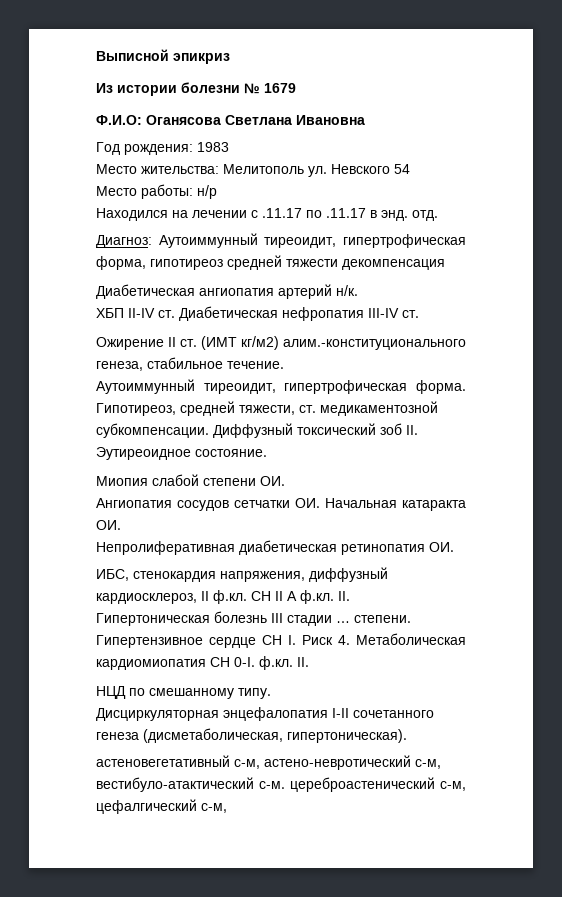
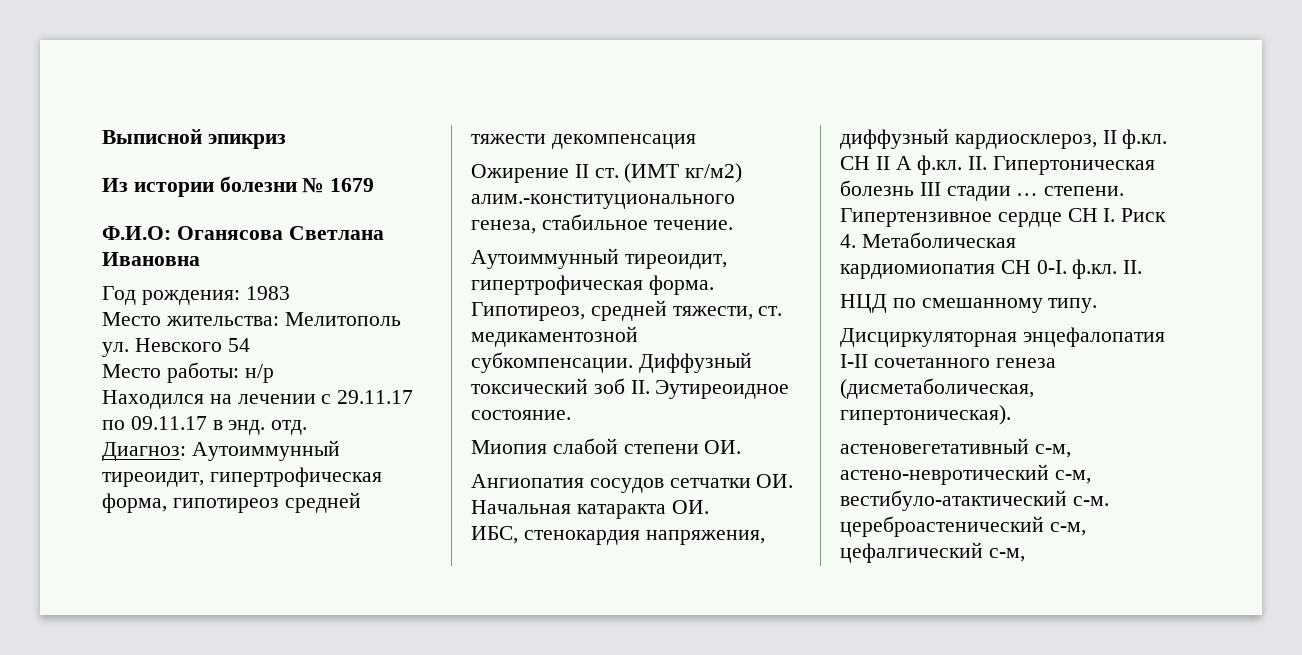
- Находился на лечении с .11.17 по .11.17 в энд. отд.
+ Находился на лечении с 29.11.17 по 09.11.17 в энд. отд.
- Диабетическая ангиопатия артерий н/к.
- ХБП II-IV ст. Диабетическая нефропатия III-IV ст.
- Непролиферативная диабетическая ретинопатия ОИ.

